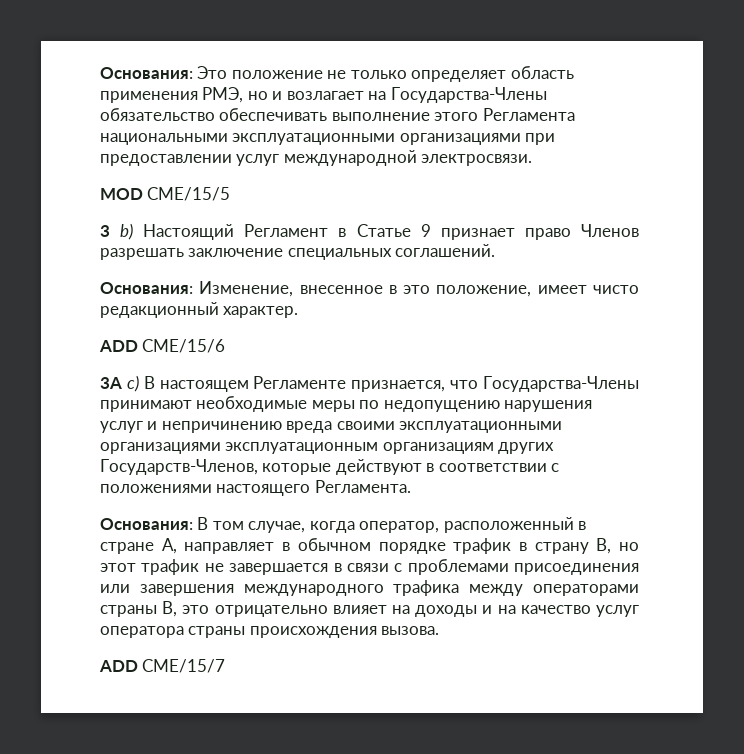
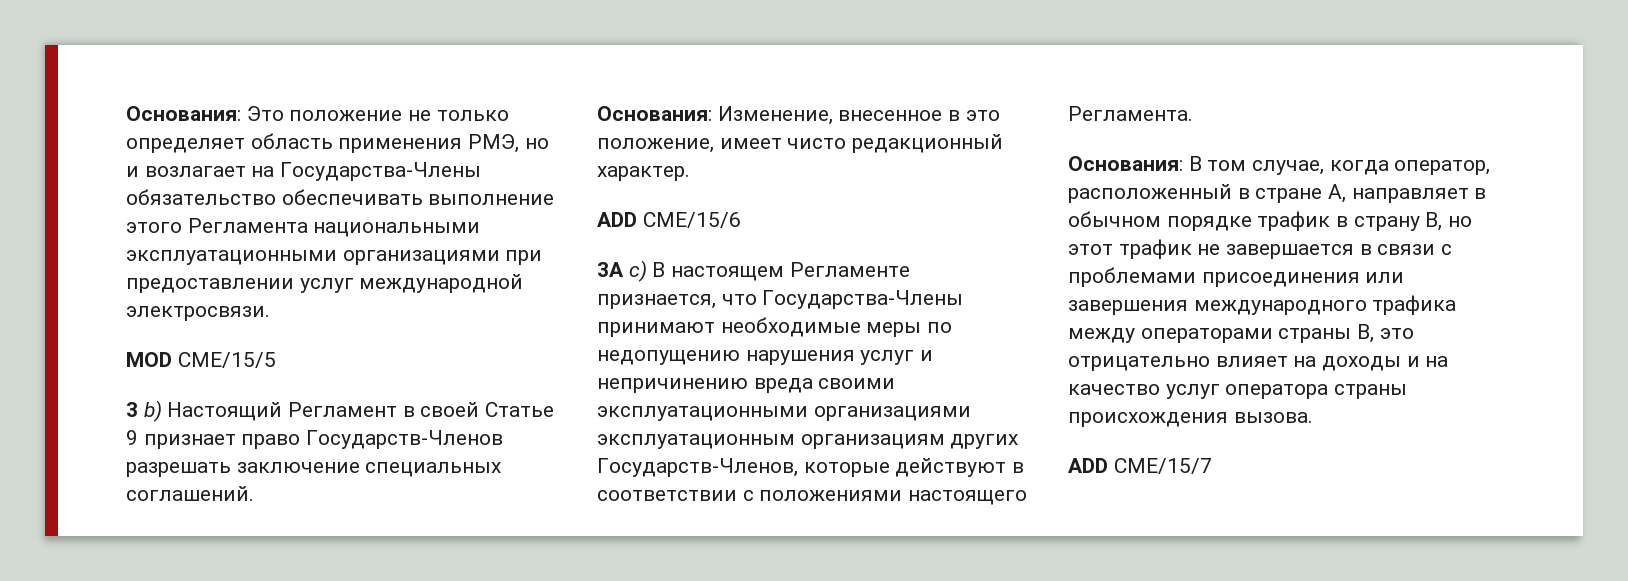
- 3 b) Настоящий Регламент в Статье 9 признает право Членов разрешать заключение специальных соглашений.
+ 3 b) Настоящий Регламент в своей Статье 9 признает право Государств-Членов разрешать заключение специальных соглашений.

